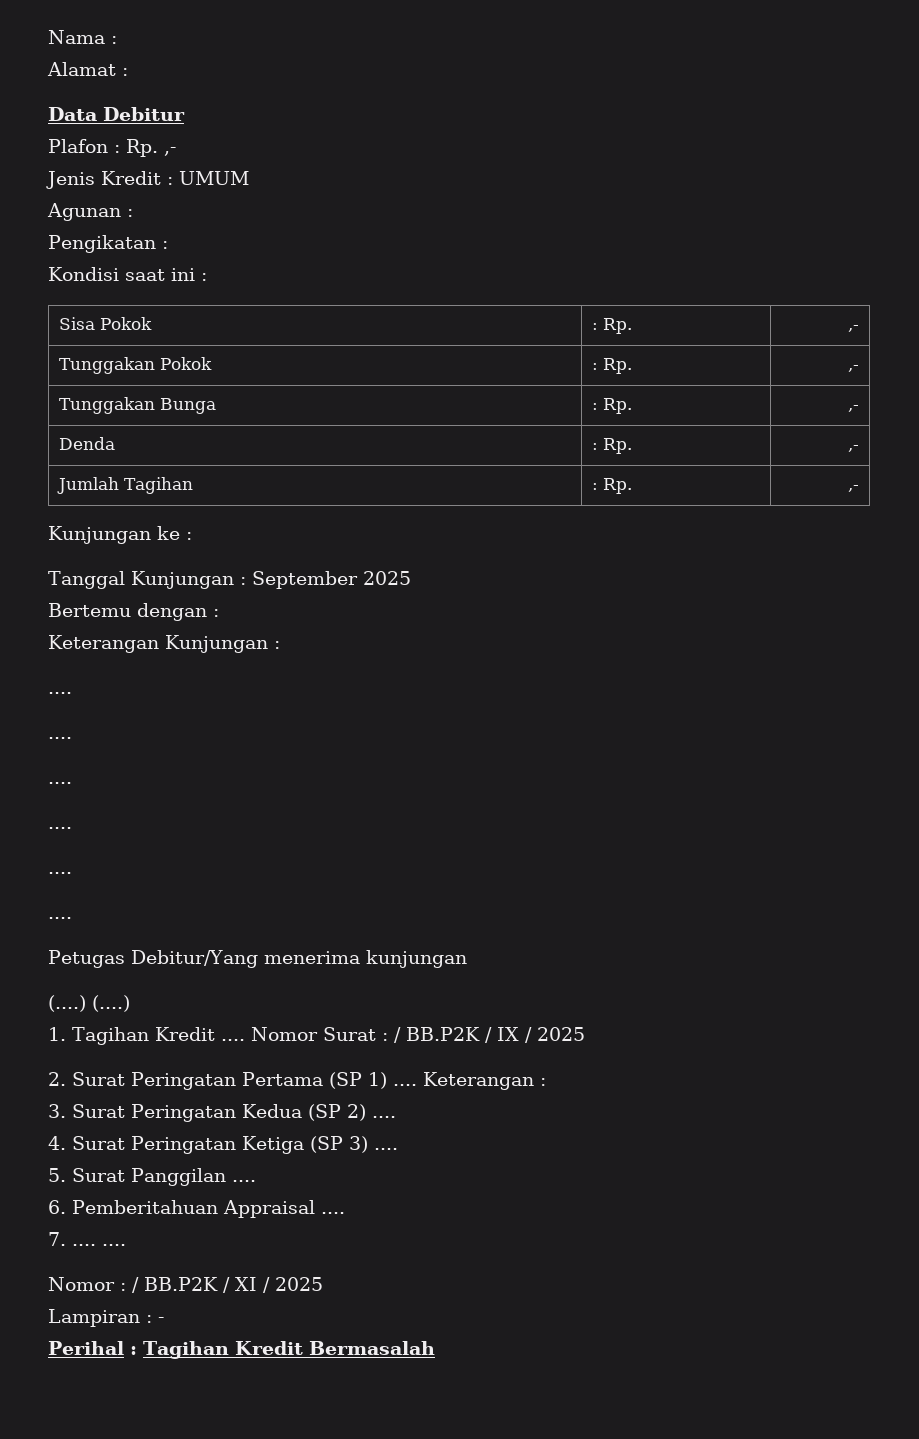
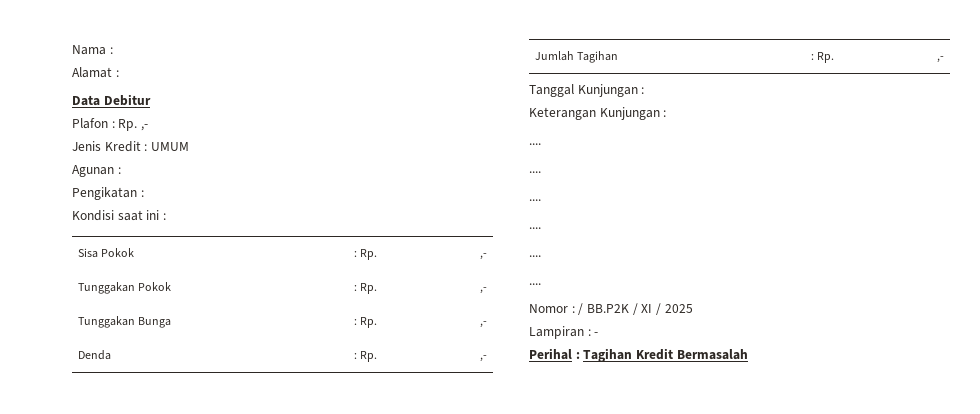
- Kunjungan ke :
- Tanggal Kunjungan : September 2025
- Bertemu dengan :
+ Tanggal Kunjungan :
- Petugas Debitur/Yang menerima kunjungan
- (....) (....)
- 1. Tagihan Kredit .... Nomor Surat : / BB.P2K / IX / 2025
- 2. Surat Peringatan Pertama (SP 1) .... Keterangan :
- 3. Surat Peringatan Kedua (SP 2) ....
- 4. Surat Peringatan Ketiga (SP 3) ....
- 5. Surat Panggilan ....
- 6. Pemberitahuan Appraisal ....
- 7. .... ....

